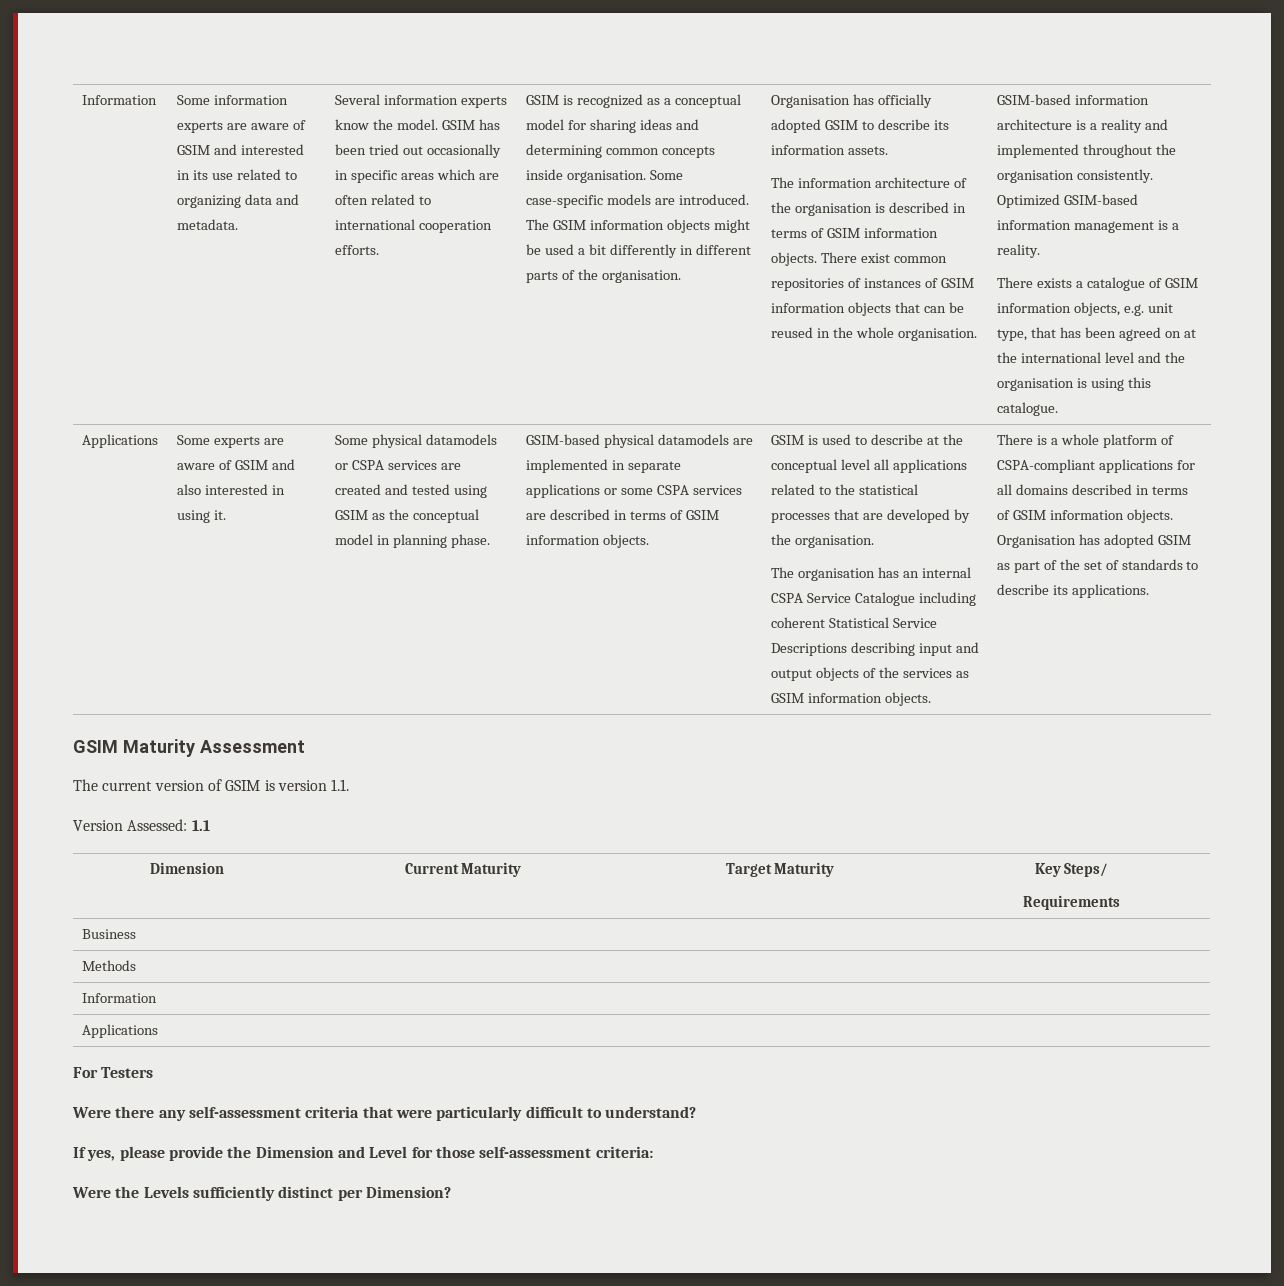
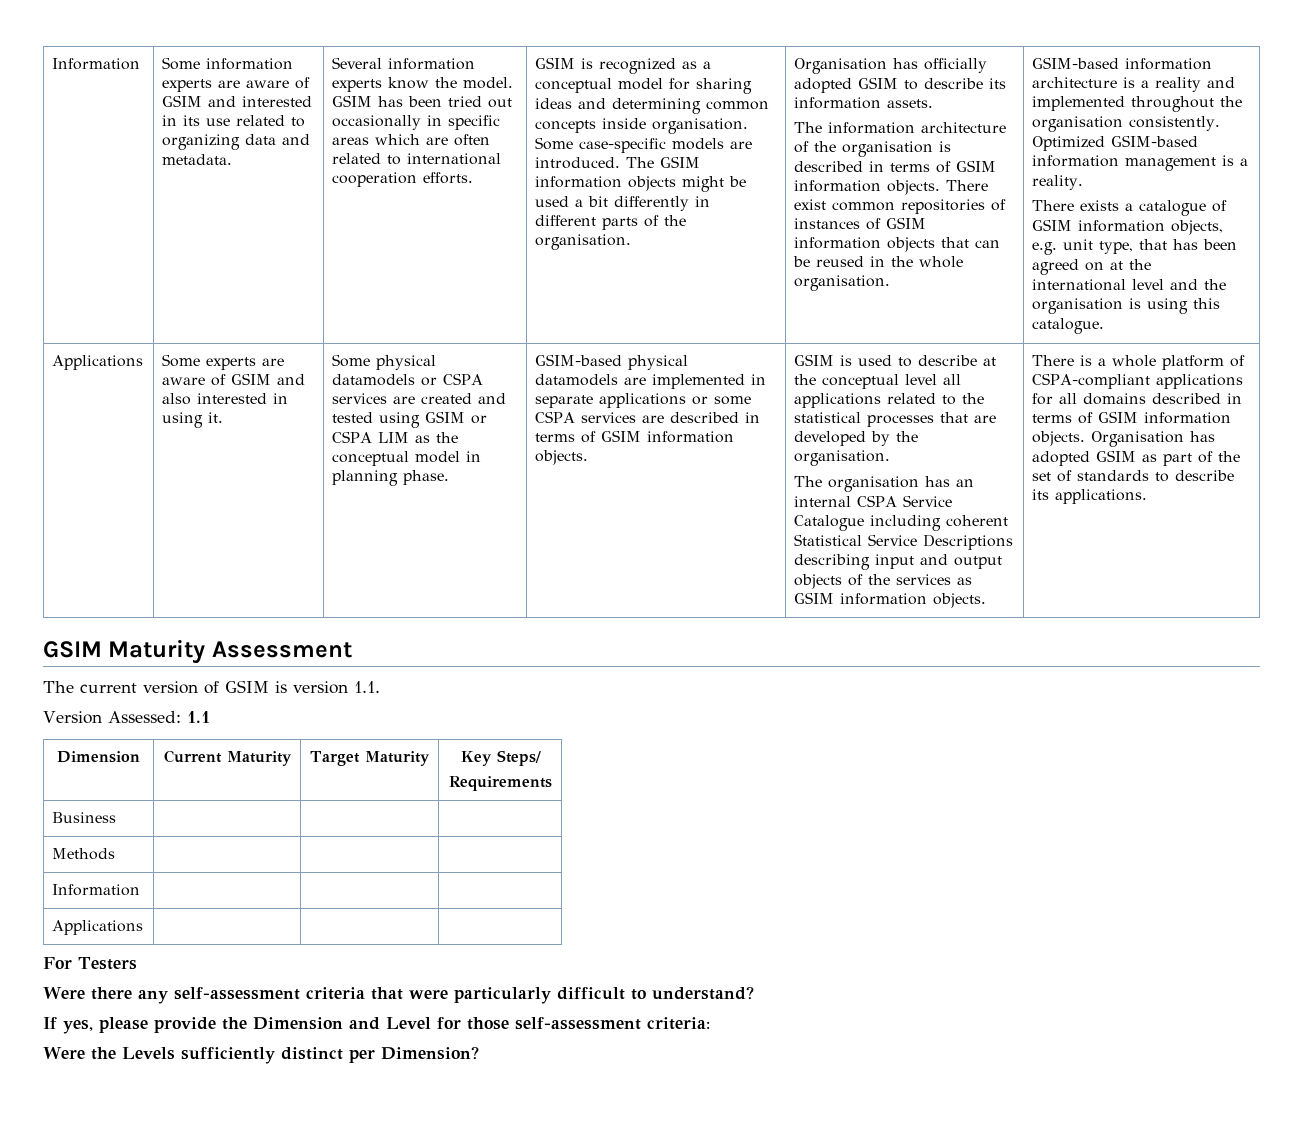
- Some physical datamodels or CSPA services are created and tested using GSIM as the conceptual model in planning phase.
+ Some physical datamodels or CSPA services are created and tested using GSIM or CSPA LIM as the conceptual model in planning phase.

